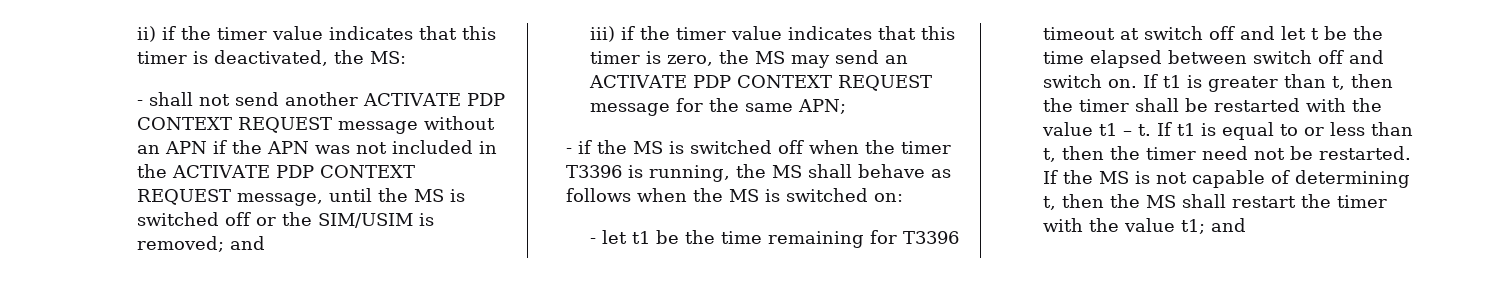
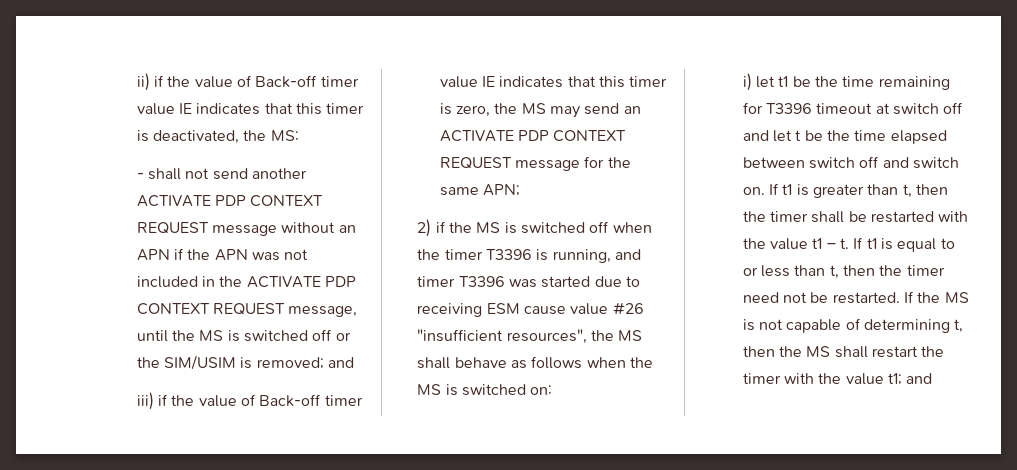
- ii) if the timer value indicates that this timer is deactivated, the MS:
+ ii) if the value of Back-off timer value IE indicates that this timer is deactivated, the MS:
- iii) if the timer value indicates that this timer is zero, the MS may send an ACTIVATE PDP CONTEXT REQUEST message for the same APN;
+ iii) if the value of Back-off timer value IE indicates that this timer is zero, the MS may send an ACTIVATE PDP CONTEXT REQUEST message for the same APN;
- - if the MS is switched off when the timer T3396 is running, the MS shall behave as follows when the MS is switched on:
+ 2) if the MS is switched off when the timer T3396 is running, and timer T3396 was started due to receiving ESM cause value #26 "insufficient resources", the MS shall behave as follows when the MS is switched on:
- - let t1 be the time remaining for T3396 timeout at switch off and let t be the time elapsed between switch off and switch on.
+ i) let t1 be the time remaining for T3396 timeout at switch off and let t be the time elapsed between switch off and switch on.

